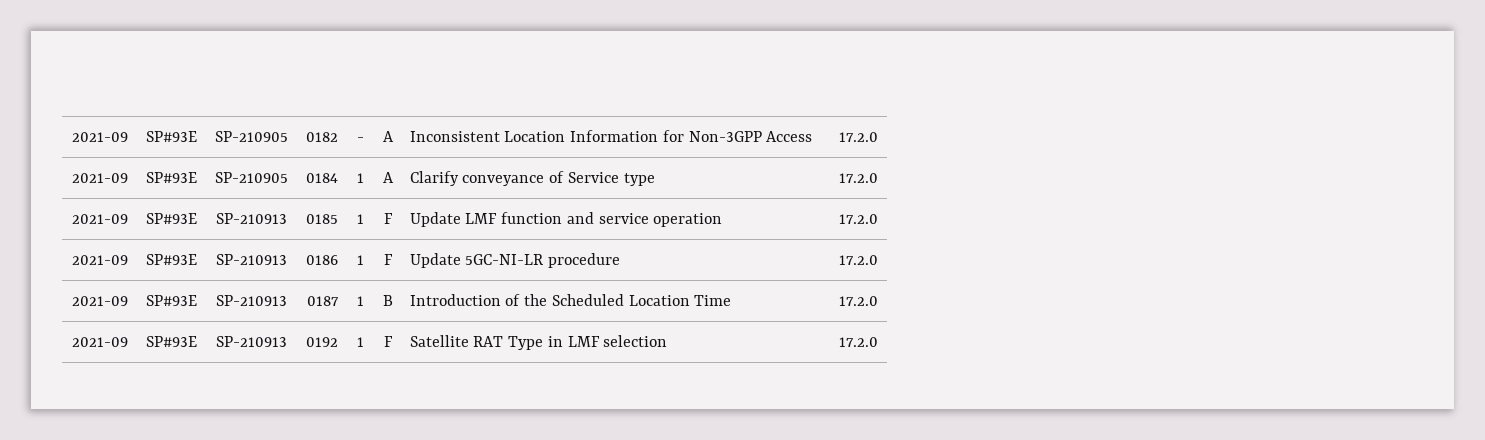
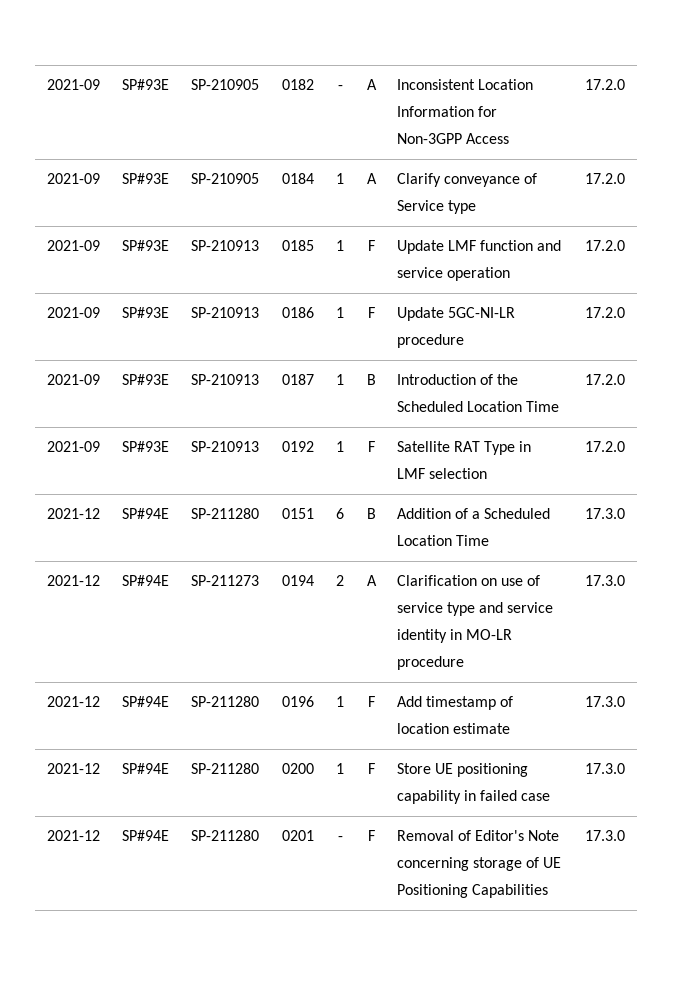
+ 2021-12 | SP#94E | SP-211280 | 0151 | 6 | B | Addition of a Scheduled Location Time | 17.3.0
+ 2021-12 | SP#94E | SP-211273 | 0194 | 2 | A | Clarification on use of service type and service identity in MO-LR procedure | 17.3.0
+ 2021-12 | SP#94E | SP-211280 | 0196 | 1 | F | Add timestamp of location estimate | 17.3.0
+ 2021-12 | SP#94E | SP-211280 | 0200 | 1 | F | Store UE positioning capability in failed case | 17.3.0
+ 2021-12 | SP#94E | SP-211280 | 0201 | - | F | Removal of Editor's Note concerning storage of UE Positioning Capabilities | 17.3.0

